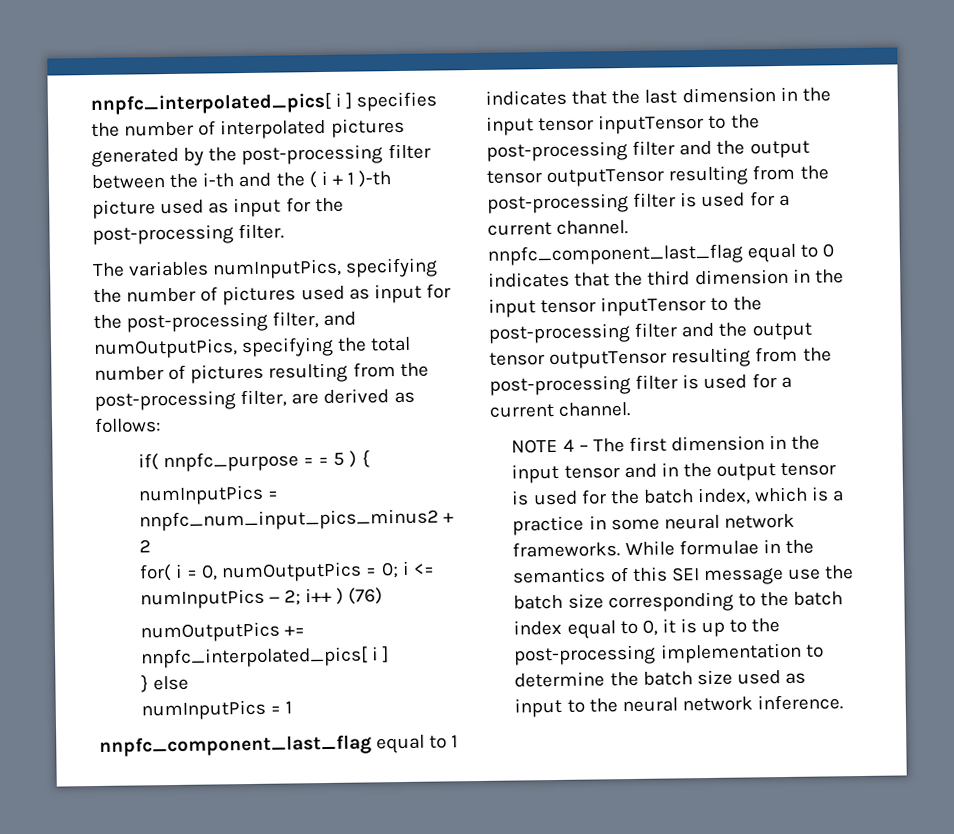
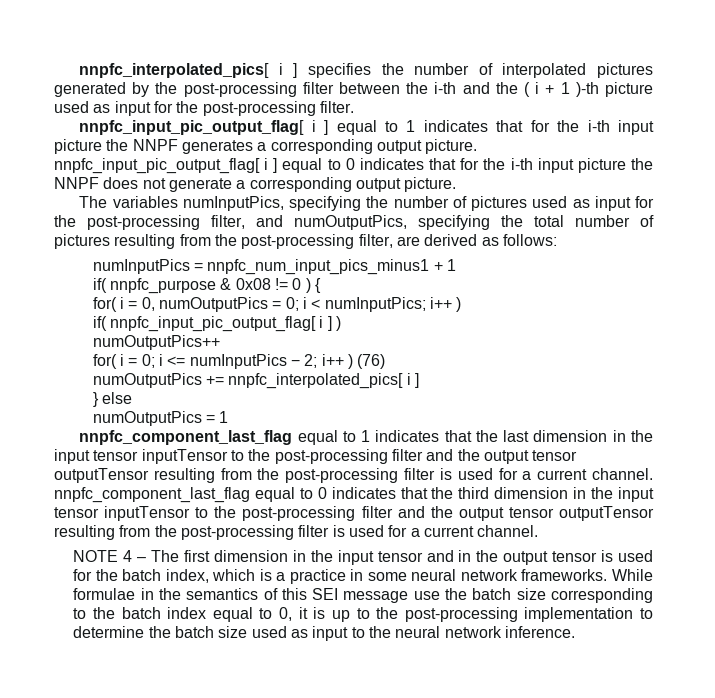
+ nnpfc_input_pic_output_flag[ i ] equal to 1 indicates that for the i-th input picture the NNPF generates a corresponding output picture. nnpfc_input_pic_output_flag[ i ] equal to 0 indicates that for the i-th input picture the NNPF does not generate a corresponding output picture.
- if( nnpfc_purpose = = 5 ) {
- numInputPics = nnpfc_num_input_pics_minus2 + 2
+ numInputPics = nnpfc_num_input_pics_minus1 + 1
+ if( nnpfc_purpose & 0x08 != 0 ) {
- for( i = 0, numOutputPics = 0; i <= numInputPics − 2; i++ ) (76)
+ for( i = 0, numOutputPics = 0; i < numInputPics; i++ )
+ if( nnpfc_input_pic_output_flag[ i ] )
+ numOutputPics++
+ for( i = 0; i <= numInputPics − 2; i++ ) (76)
- numInputPics = 1
+ numOutputPics = 1

